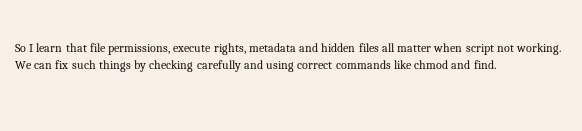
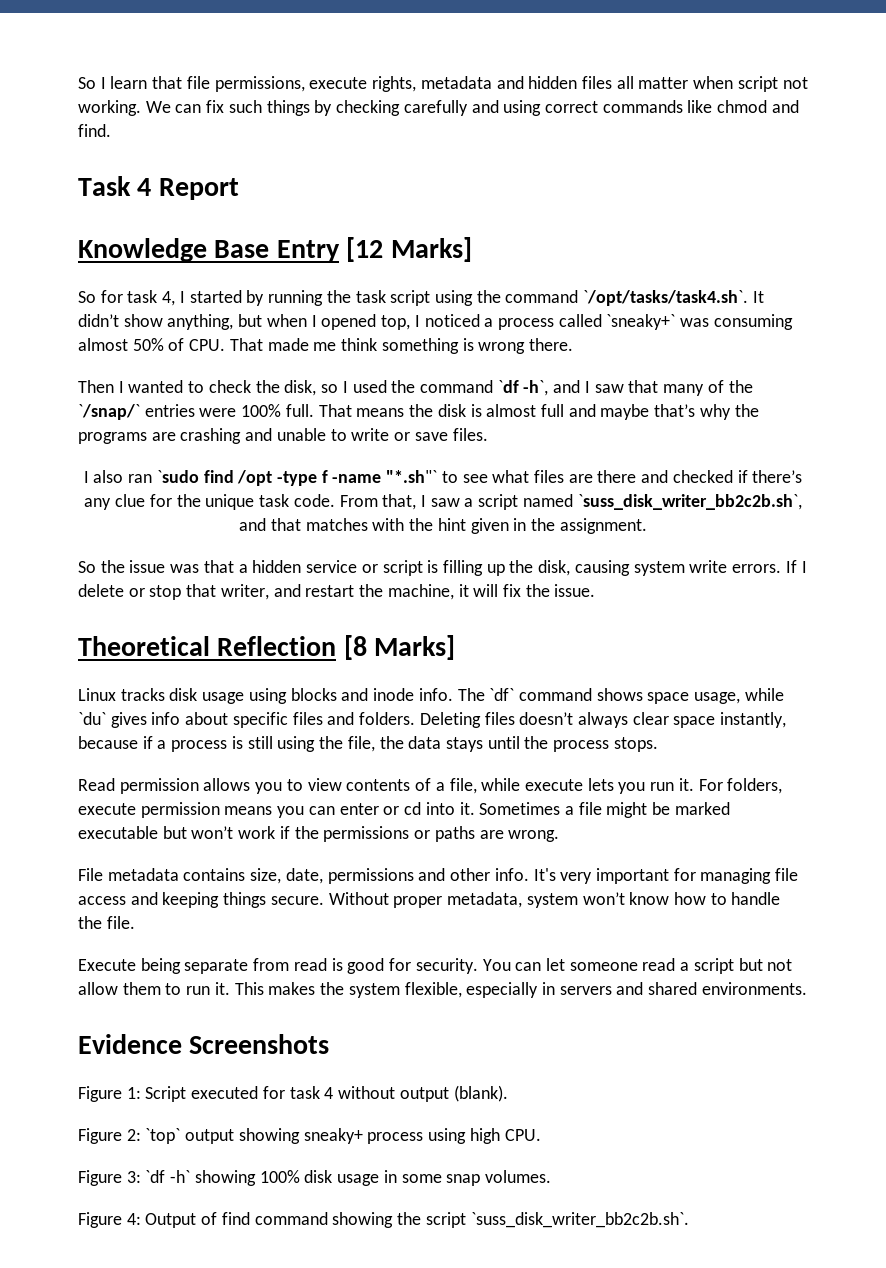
+ Task 4 Report
+ Knowledge Base Entry [12 Marks]
+ So for task 4, I started by running the task script using the command `/opt/tasks/task4.sh`. It didn’t show anything, but when I opened top, I noticed a process called `sneaky+` was consuming almost 50% of CPU. That made me think something is wrong there.
+ Then I wanted to check the disk, so I used the command `df -h`, and I saw that many of the `/snap/` entries were 100% full. That means the disk is almost full and maybe that’s why the programs are crashing and unable to write or save files.
+ I also ran `sudo find /opt -type f -name "*.sh"` to see what files are there and checked if there’s any clue for the unique task code. From that, I saw a script named `suss_disk_writer_bb2c2b.sh`, and that matches with the hint given in the assignment.
+ So the issue was that a hidden service or script is filling up the disk, causing system write errors. If I delete or stop that writer, and restart the machine, it will fix the issue.
+ Theoretical Reflection [8 Marks]
+ Linux tracks disk usage using blocks and inode info. The `df` command shows space usage, while `du` gives info about specific files and folders. Deleting files doesn’t always clear space instantly, because if a process is still using the file, the data stays until the process stops.
+ Read permission allows you to view contents of a file, while execute lets you run it. For folders, execute permission means you can enter or cd into it. Sometimes a file might be marked executable but won’t work if the permissions or paths are wrong.
+ File metadata contains size, date, permissions and other info. It's very important for managing file access and keeping things secure. Without proper metadata, system won’t know how to handle the file.
+ Execute being separate from read is good for security. You can let someone read a script but not allow them to run it. This makes the system flexible, especially in servers and shared environments.
+ Evidence Screenshots
+ Figure 1: Script executed for task 4 without output (blank).
+ Figure 2: `top` output showing sneaky+ process using high CPU.
+ Figure 3: `df -h` showing 100% disk usage in some snap volumes.
+ Figure 4: Output of find command showing the script `suss_disk_writer_bb2c2b.sh`.

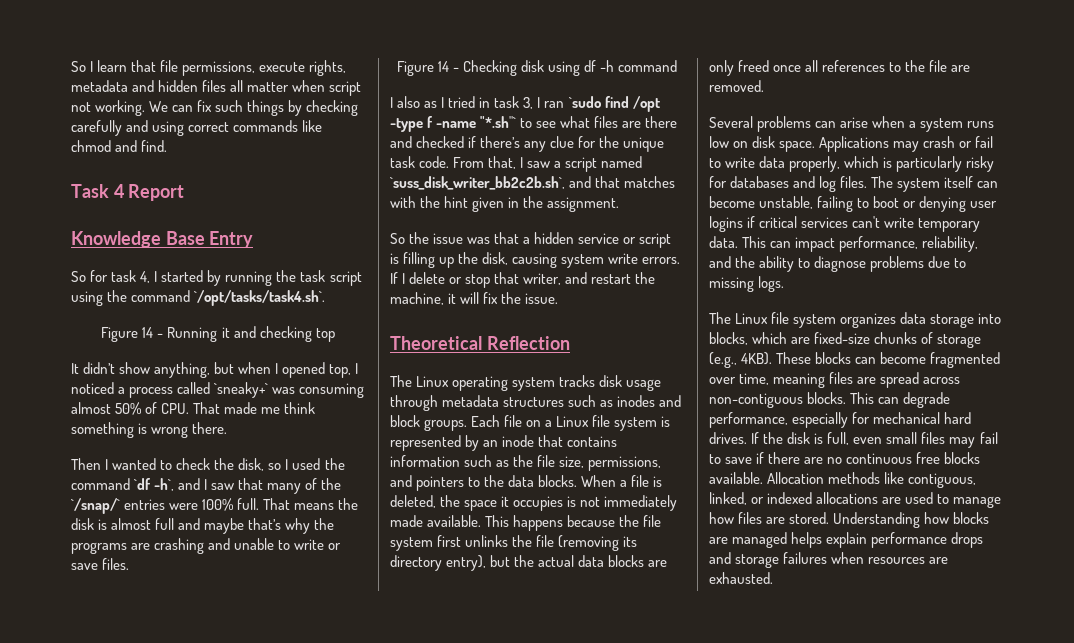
- Knowledge Base Entry [12 Marks]
+ Knowledge Base Entry
- So for task 4, I started by running the task script using the command `/opt/tasks/task4.sh`. It didn’t show anything, but when I opened top, I noticed a process called `sneaky+` was consuming almost 50% of CPU. That made me think something is wrong there.
+ So for task 4, I started by running the task script using the command `/opt/tasks/task4.sh`.
+ Figure 14 - Running it and checking top
+ It didn’t show anything, but when I opened top, I noticed a process called `sneaky+` was consuming almost 50% of CPU. That made me think something is wrong there.
- I also ran `sudo find /opt -type f -name "*.sh"` to see what files are there and checked if there’s any clue for the unique task code.
+ Figure 14 - Checking disk using df -h command
+ I also as I tried in task 3, I ran `sudo find /opt -type f -name "*.sh"` to see what files are there and checked if there’s any clue for the unique task code.
- Theoretical Reflection [8 Marks]
- Linux tracks disk usage using blocks and inode info. The `df` command shows space usage, while `du` gives info about specific files and folders. Deleting files doesn’t always clear space instantly, because if a process is still using the file, the data stays until the process stops.
- Read permission allows you to view contents of a file, while execute lets you run it. For folders, execute permission means you can enter or cd into it. Sometimes a file might be marked executable but won’t work if the permissions or paths are wrong.
- File metadata contains size, date, permissions and other info. It's very important for managing file access and keeping things secure. Without proper metadata, system won’t know how to handle the file.
- Execute being separate from read is good for security. You can let someone read a script but not allow them to run it. This makes the system flexible, especially in servers and shared environments.
- Evidence Screenshots
- Figure 1: Script executed for task 4 without output (blank).
- Figure 2: `top` output showing sneaky+ process using high CPU.
- Figure 3: `df -h` showing 100% disk usage in some snap volumes.
- Figure 4: Output of find command showing the script `suss_disk_writer_bb2c2b.sh`.
+ Theoretical Reflection
+ The Linux operating system tracks disk usage through metadata structures such as inodes and block groups. Each file on a Linux file system is represented by an inode that contains information such as the file size, permissions, and pointers to the data blocks. When a file is deleted, the space it occupies is not immediately made available. This happens because the file system first unlinks the file (removing its directory entry), but the actual data blocks are only freed once all references to the file are removed.
+ Several problems can arise when a system runs low on disk space. Applications may crash or fail to write data properly, which is particularly risky for databases and log files. The system itself can become unstable, failing to boot or denying user logins if critical services can't write temporary data. This can impact performance, reliability, and the ability to diagnose problems due to missing logs.
+ The Linux file system organizes data storage into blocks, which are fixed-size chunks of storage (e.g., 4KB). These blocks can become fragmented over time, meaning files are spread across non-contiguous blocks. This can degrade performance, especially for mechanical hard drives. If the disk is full, even small files may fail to save if there are no continuous free blocks available. Allocation methods like contiguous, linked, or indexed allocations are used to manage how files are stored. Understanding how blocks are managed helps explain performance drops and storage failures when resources are exhausted.

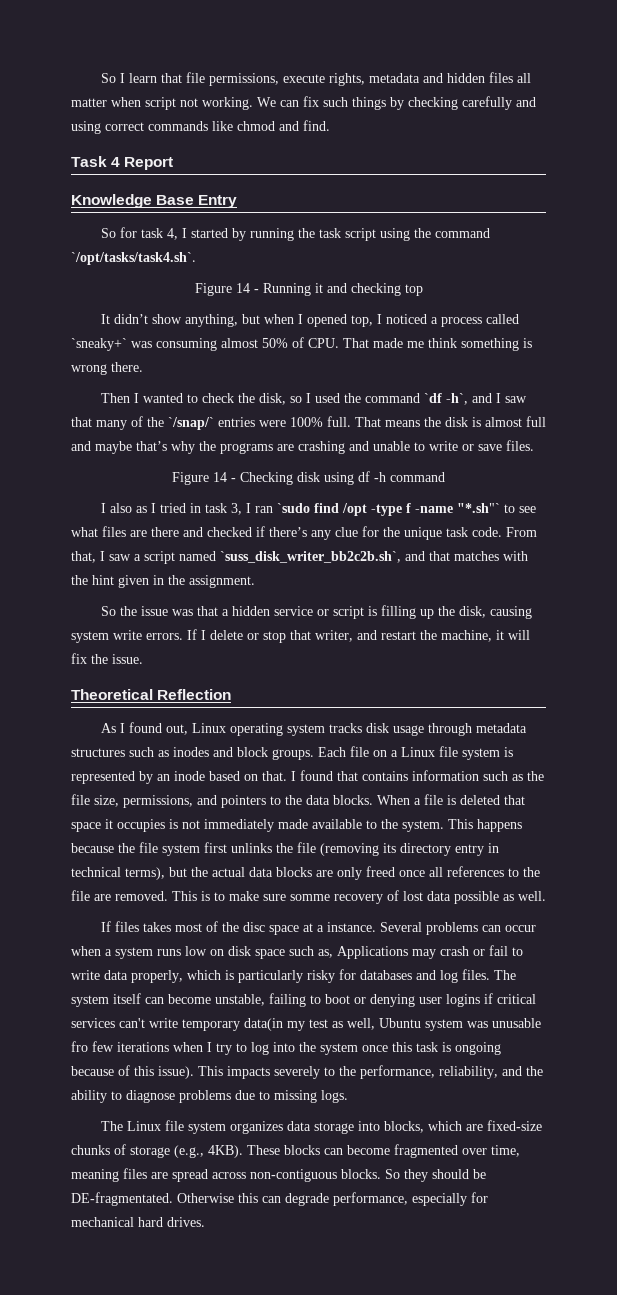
- The Linux operating system tracks disk usage through metadata structures such as inodes and block groups.
+ As I found out, Linux operating system tracks disk usage through metadata structures such as inodes and block groups.
- Each file on a Linux file system is represented by an inode that contains information such as the file size, permissions, and pointers to the data blocks.
+ Each file on a Linux file system is represented by an inode based on that. I found that contains information such as the file size, permissions, and pointers to the data blocks.
- When a file is deleted, the space it occupies is not immediately made available.
+ When a file is deleted that space it occupies is not immediately made available to the system.
- This happens because the file system first unlinks the file (removing its directory entry), but the actual data blocks are only freed once all references to the file are removed.
- Several problems can arise when a system runs low on disk space. Applications may crash or fail to write data properly, which is particularly risky for databases and log files.
+ This happens because the file system first unlinks the file (removing its directory entry in technical terms), but the actual data blocks are only freed once all references to the file are removed. This is to make sure somme recovery of lost data possible as well.
+ If files takes most of the disc space at a instance. Several problems can occur when a system runs low on disk space such as, Applications may crash or fail to write data properly, which is particularly risky for databases and log files.
- The system itself can become unstable, failing to boot or denying user logins if critical services can't write temporary data. This can impact performance, reliability, and the ability to diagnose problems due to missing logs.
+ The system itself can become unstable, failing to boot or denying user logins if critical services can't write temporary data(in my test as well, Ubuntu system was unusable fro few iterations when I try to log into the system once this task is ongoing because of this issue). This impacts severely to the performance, reliability, and the ability to diagnose problems due to missing logs.
- This can degrade performance, especially for mechanical hard drives. If the disk is full, even small files may fail to save if there are no continuous free blocks available. Allocation methods like contiguous, linked, or indexed allocations are used to manage how files are stored. Understanding how blocks are managed helps explain performance drops and storage failures when resources are exhausted.
+ So they should be DE-fragmentated. Otherwise this can degrade performance, especially for mechanical hard drives.

